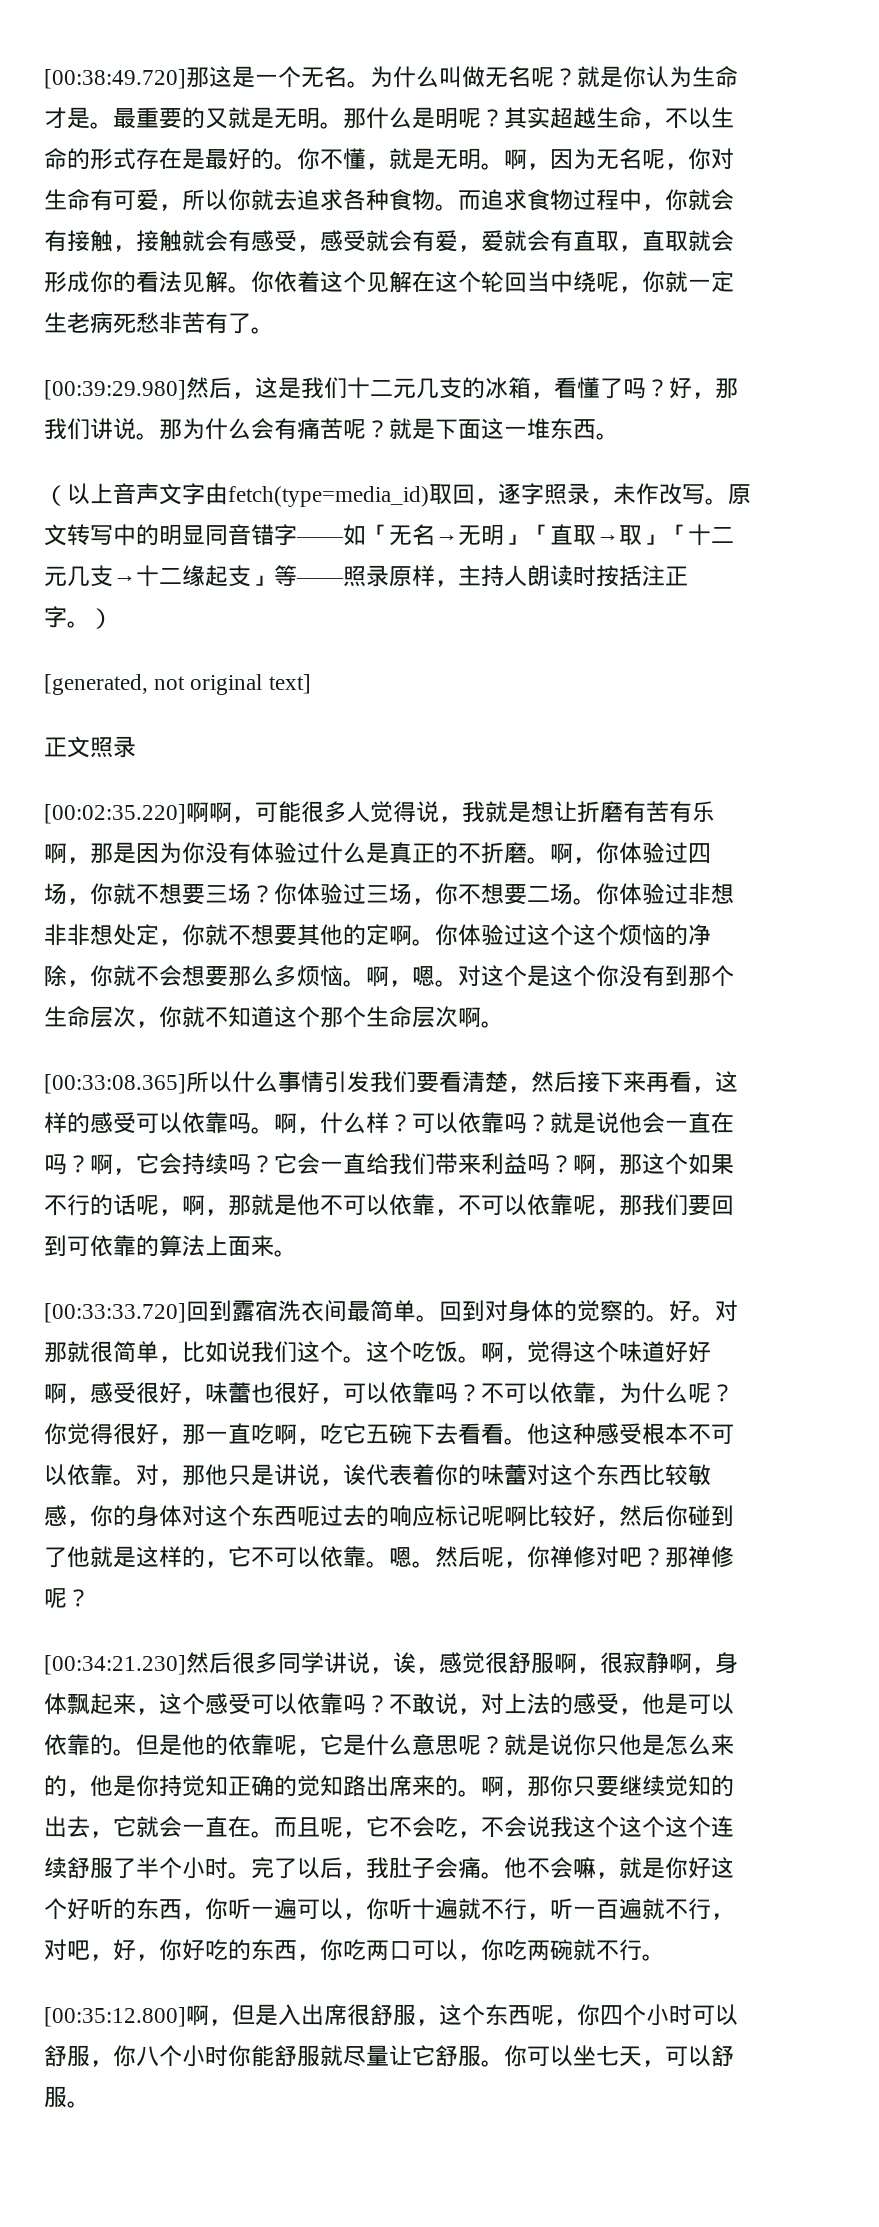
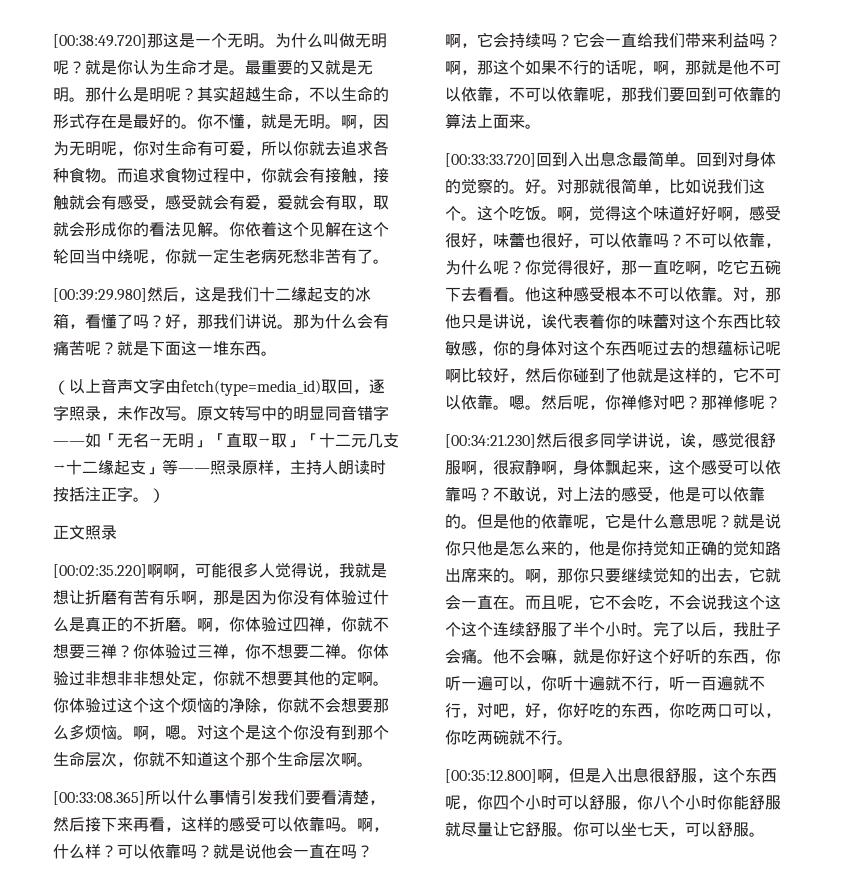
- [00:38:49.720]那这是一个无名。
+ [00:38:49.720]那这是一个无明。
- 为什么叫做无名呢？
+ 为什么叫做无明呢？
- 啊，因为无名呢，你对生命有可爱，所以你就去追求各种食物。
+ 啊，因为无明呢，你对生命有可爱，所以你就去追求各种食物。
- 而追求食物过程中，你就会有接触，接触就会有感受，感受就会有爱，爱就会有直取，直取就会形成你的看法见解。
+ 而追求食物过程中，你就会有接触，接触就会有感受，感受就会有爱，爱就会有取，取就会形成你的看法见解。
- [00:39:29.980]然后，这是我们十二元几支的冰箱，看懂了吗？
+ [00:39:29.980]然后，这是我们十二缘起支的冰箱，看懂了吗？
- [generated, not original text]
- 啊，你体验过四场，你就不想要三场？
+ 啊，你体验过四禅，你就不想要三禅？
- 你体验过三场，你不想要二场。
+ 你体验过三禅，你不想要二禅。
- [00:33:33.720]回到露宿洗衣间最简单。
+ [00:33:33.720]回到入出息念最简单。
- 对，那他只是讲说，诶代表着你的味蕾对这个东西比较敏感，你的身体对这个东西呃过去的响应标记呢啊比较好，然后你碰到了他就是这样的，它不可以依靠。
+ 对，那他只是讲说，诶代表着你的味蕾对这个东西比较敏感，你的身体对这个东西呃过去的想蕴标记呢啊比较好，然后你碰到了他就是这样的，它不可以依靠。
- [00:35:12.800]啊，但是入出席很舒服，这个东西呢，你四个小时可以舒服，你八个小时你能舒服就尽量让它舒服。
+ [00:35:12.800]啊，但是入出息很舒服，这个东西呢，你四个小时可以舒服，你八个小时你能舒服就尽量让它舒服。

